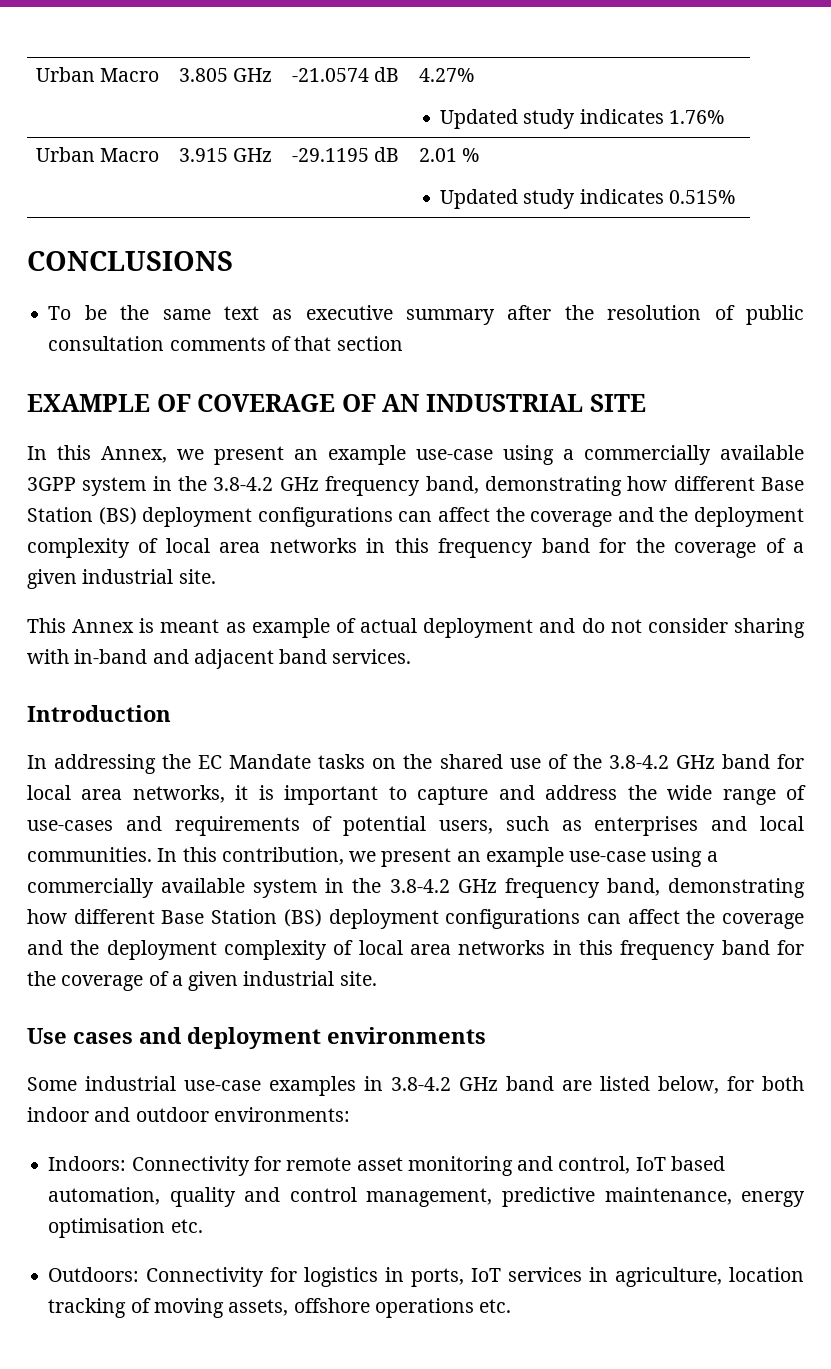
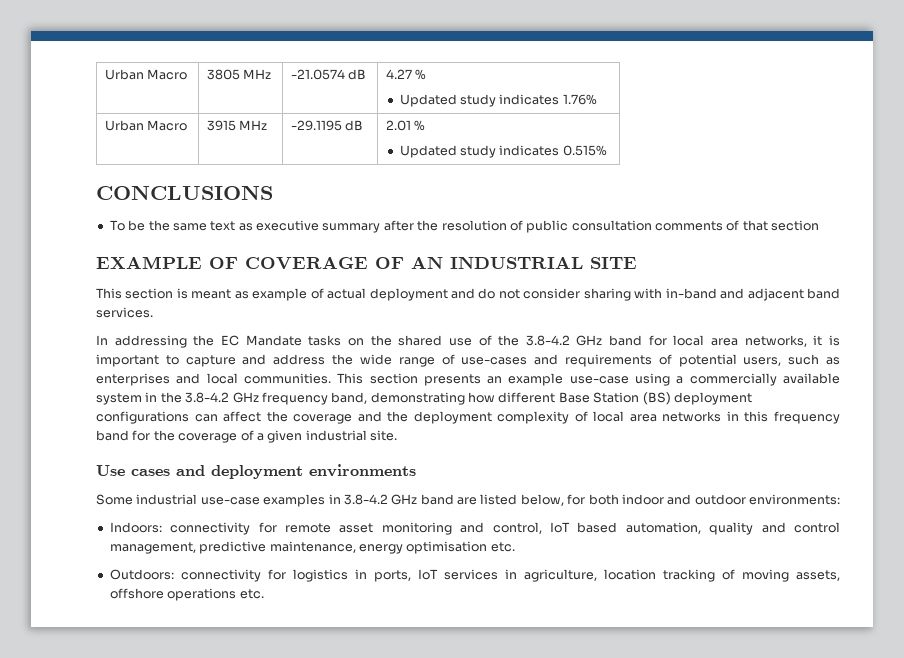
- Urban Macro | 3.805 GHz | -21.0574 dB | 4.27%
+ Urban Macro | 3805 MHz | -21.0574 dB | 4.27 %
- Urban Macro | 3.915 GHz | -29.1195 dB | 2.01 %
+ Urban Macro | 3915 MHz | -29.1195 dB | 2.01 %
- In this Annex, we present an example use-case using a commercially available 3GPP system in the 3.8-4.2 GHz frequency band, demonstrating how different Base Station (BS) deployment configurations can affect the coverage and the deployment complexity of local area networks in this frequency band for the coverage of a given industrial site.
- This Annex is meant as example of actual deployment and do not consider sharing with in-band and adjacent band services.
+ This section is meant as example of actual deployment and do not consider sharing with in-band and adjacent band services.
- Introduction
- In this contribution, we present an example use-case using a commercially available system in the 3.8-4.2 GHz frequency band, demonstrating how different Base Station (BS) deployment configurations can affect the coverage and the deployment complexity of local area networks in this frequency band for the coverage of a given industrial site.
+ This section presents an example use-case using a commercially available system in the 3.8-4.2 GHz frequency band, demonstrating how different Base Station (BS) deployment configurations can affect the coverage and the deployment complexity of local area networks in this frequency band for the coverage of a given industrial site.
- Indoors: Connectivity for remote asset monitoring and control, IoT based automation, quality and control management, predictive maintenance, energy optimisation etc.
+ Indoors: connectivity for remote asset monitoring and control, IoT based automation, quality and control management, predictive maintenance, energy optimisation etc.
- Outdoors: Connectivity for logistics in ports, IoT services in agriculture, location tracking of moving assets, offshore operations etc.
+ Outdoors: connectivity for logistics in ports, IoT services in agriculture, location tracking of moving assets, offshore operations etc.

